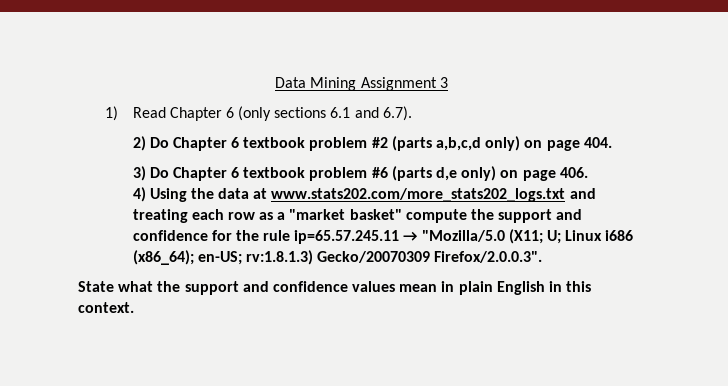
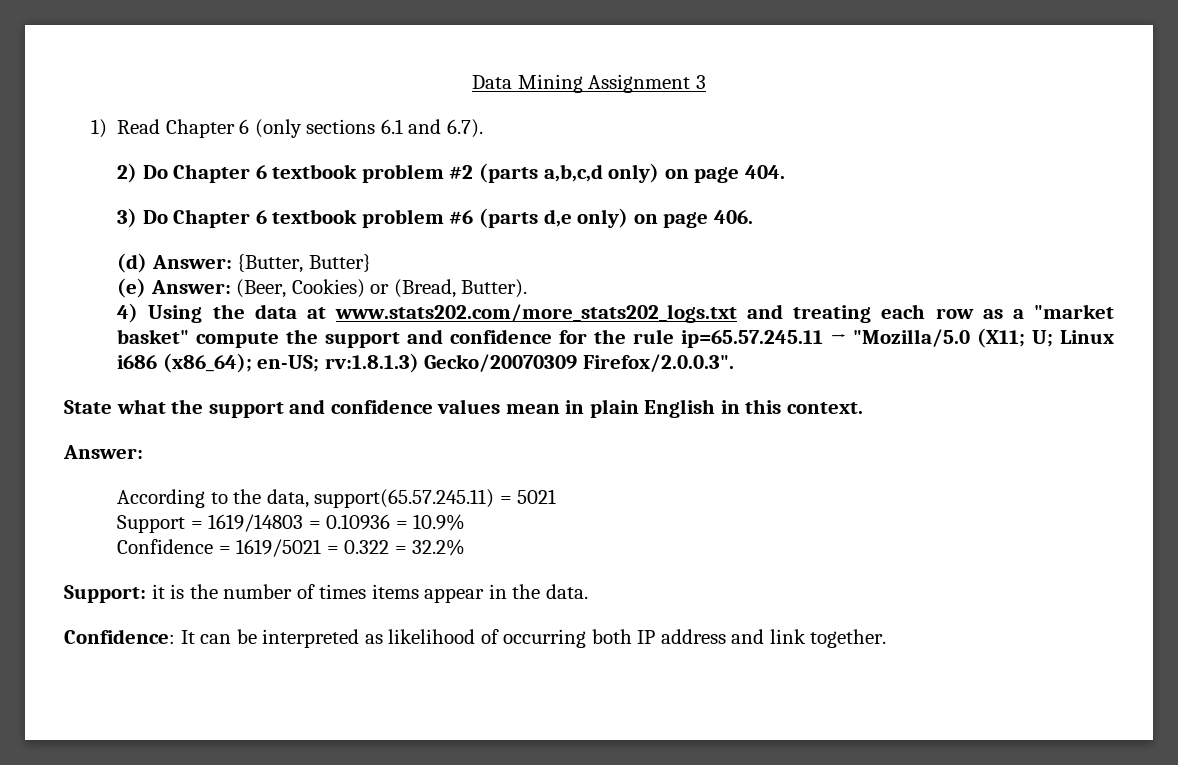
+ (d) Answer: {Butter, Butter}
+ (e) Answer: (Beer, Cookies) or (Bread, Butter).
  State what the support and confidence values mean in plain English in this context.
+ Answer:
+ According to the data, support(65.57.245.11) = 5021
+ Support = 1619/14803 = 0.10936 = 10.9%
+ Confidence = 1619/5021 = 0.322 = 32.2%
+ Support: it is the number of times items appear in the data.
+ Confidence: It can be interpreted as likelihood of occurring both IP address and link together.

